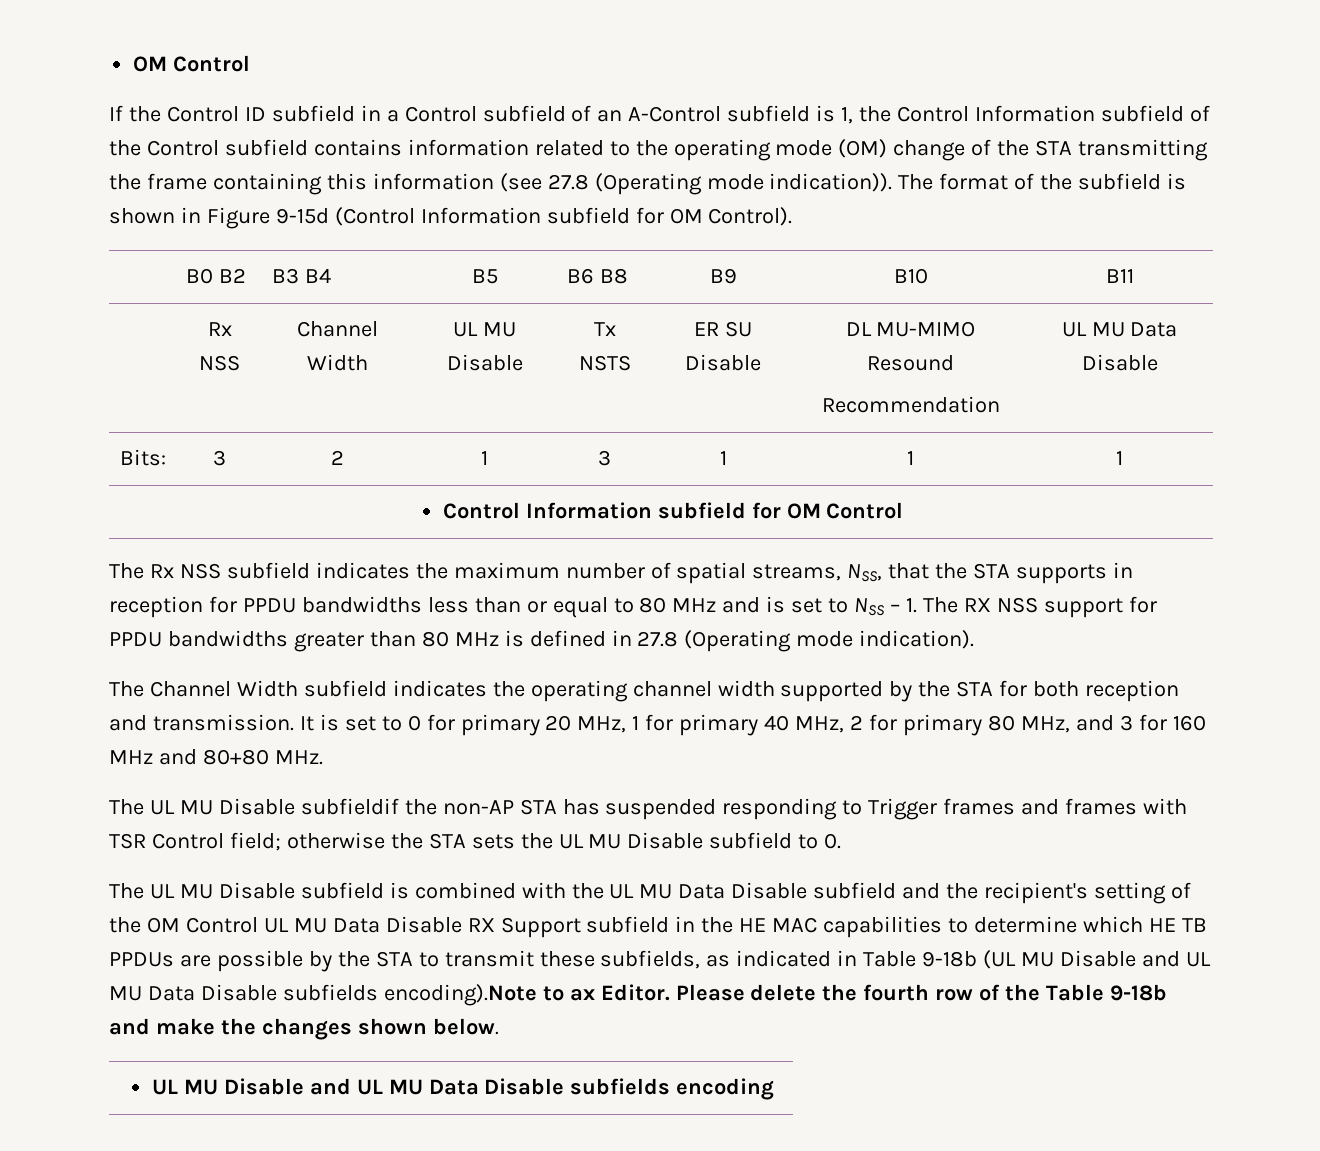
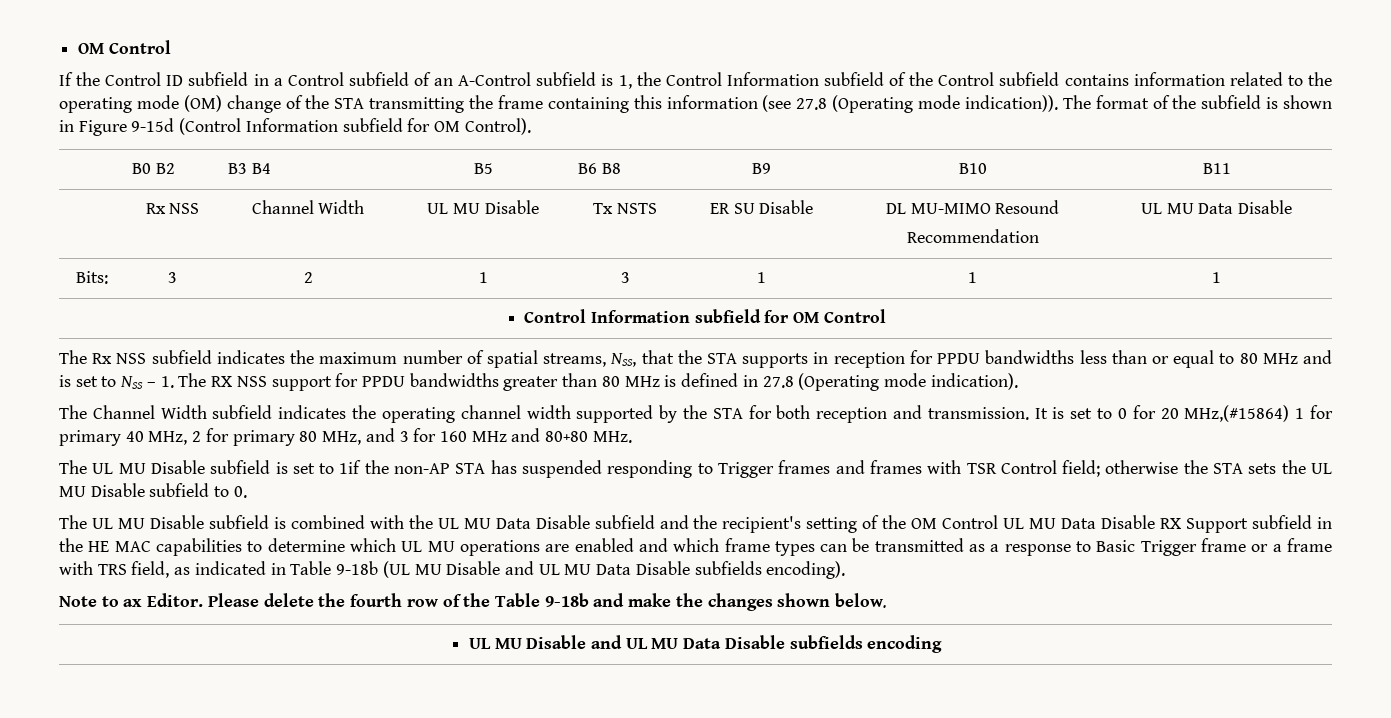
- It is set to 0 for primary 20 MHz, 1 for primary 40 MHz, 2 for primary 80 MHz, and 3 for 160 MHz and 80+80 MHz.
+ It is set to 0 for 20 MHz,(#15864) 1 for primary 40 MHz, 2 for primary 80 MHz, and 3 for 160 MHz and 80+80 MHz.
- The UL MU Disable subfieldif the non-AP STA has suspended responding to Trigger frames and frames with TSR Control field; otherwise the STA sets the UL MU Disable subfield to 0.
+ The UL MU Disable subfield is set to 1if the non-AP STA has suspended responding to Trigger frames and frames with TSR Control field; otherwise the STA sets the UL MU Disable subfield to 0.
- The UL MU Disable subfield is combined with the UL MU Data Disable subfield and the recipient's setting of the OM Control UL MU Data Disable RX Support subfield in the HE MAC capabilities to determine which HE TB PPDUs are possible by the STA to transmit these subfields, as indicated in Table 9-18b (UL MU Disable and UL MU Data Disable subfields encoding).Note to ax Editor.
+ The UL MU Disable subfield is combined with the UL MU Data Disable subfield and the recipient's setting of the OM Control UL MU Data Disable RX Support subfield in the HE MAC capabilities to determine which UL MU operations are enabled and which frame types can be transmitted as a response to Basic Trigger frame or a frame with TRS field, as indicated in Table 9-18b (UL MU Disable and UL MU Data Disable subfields encoding).
+ Note to ax Editor.

